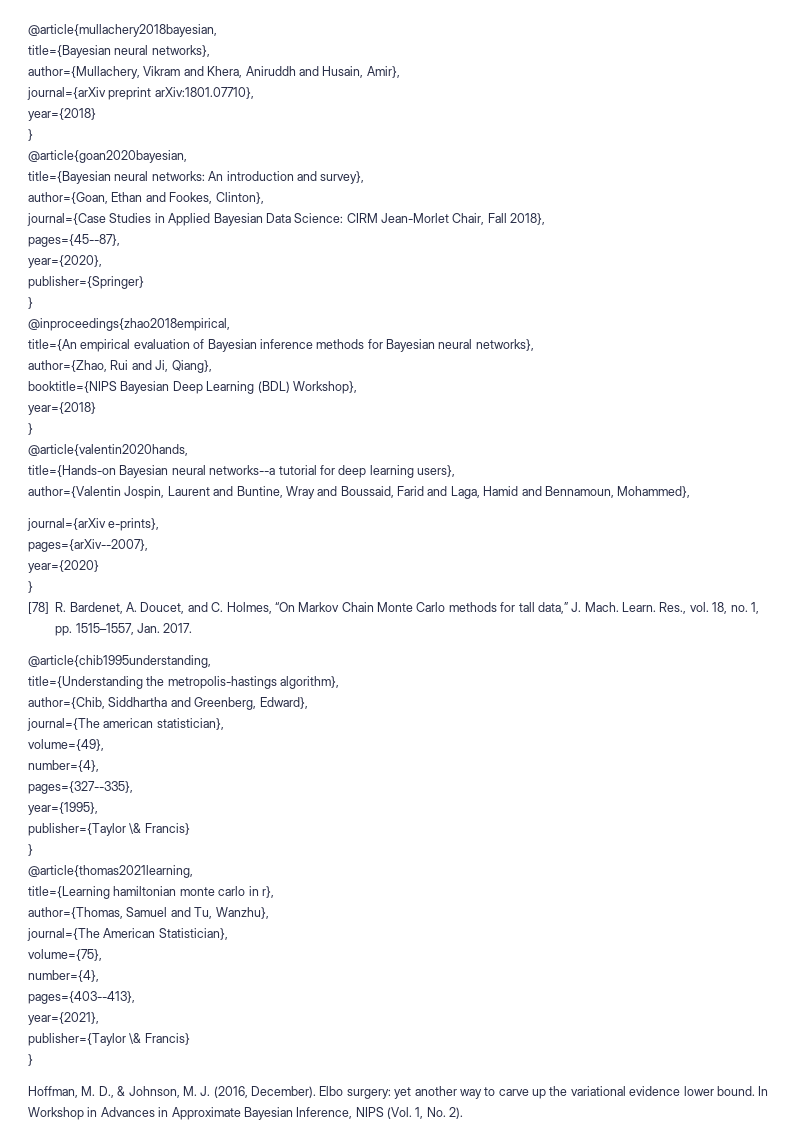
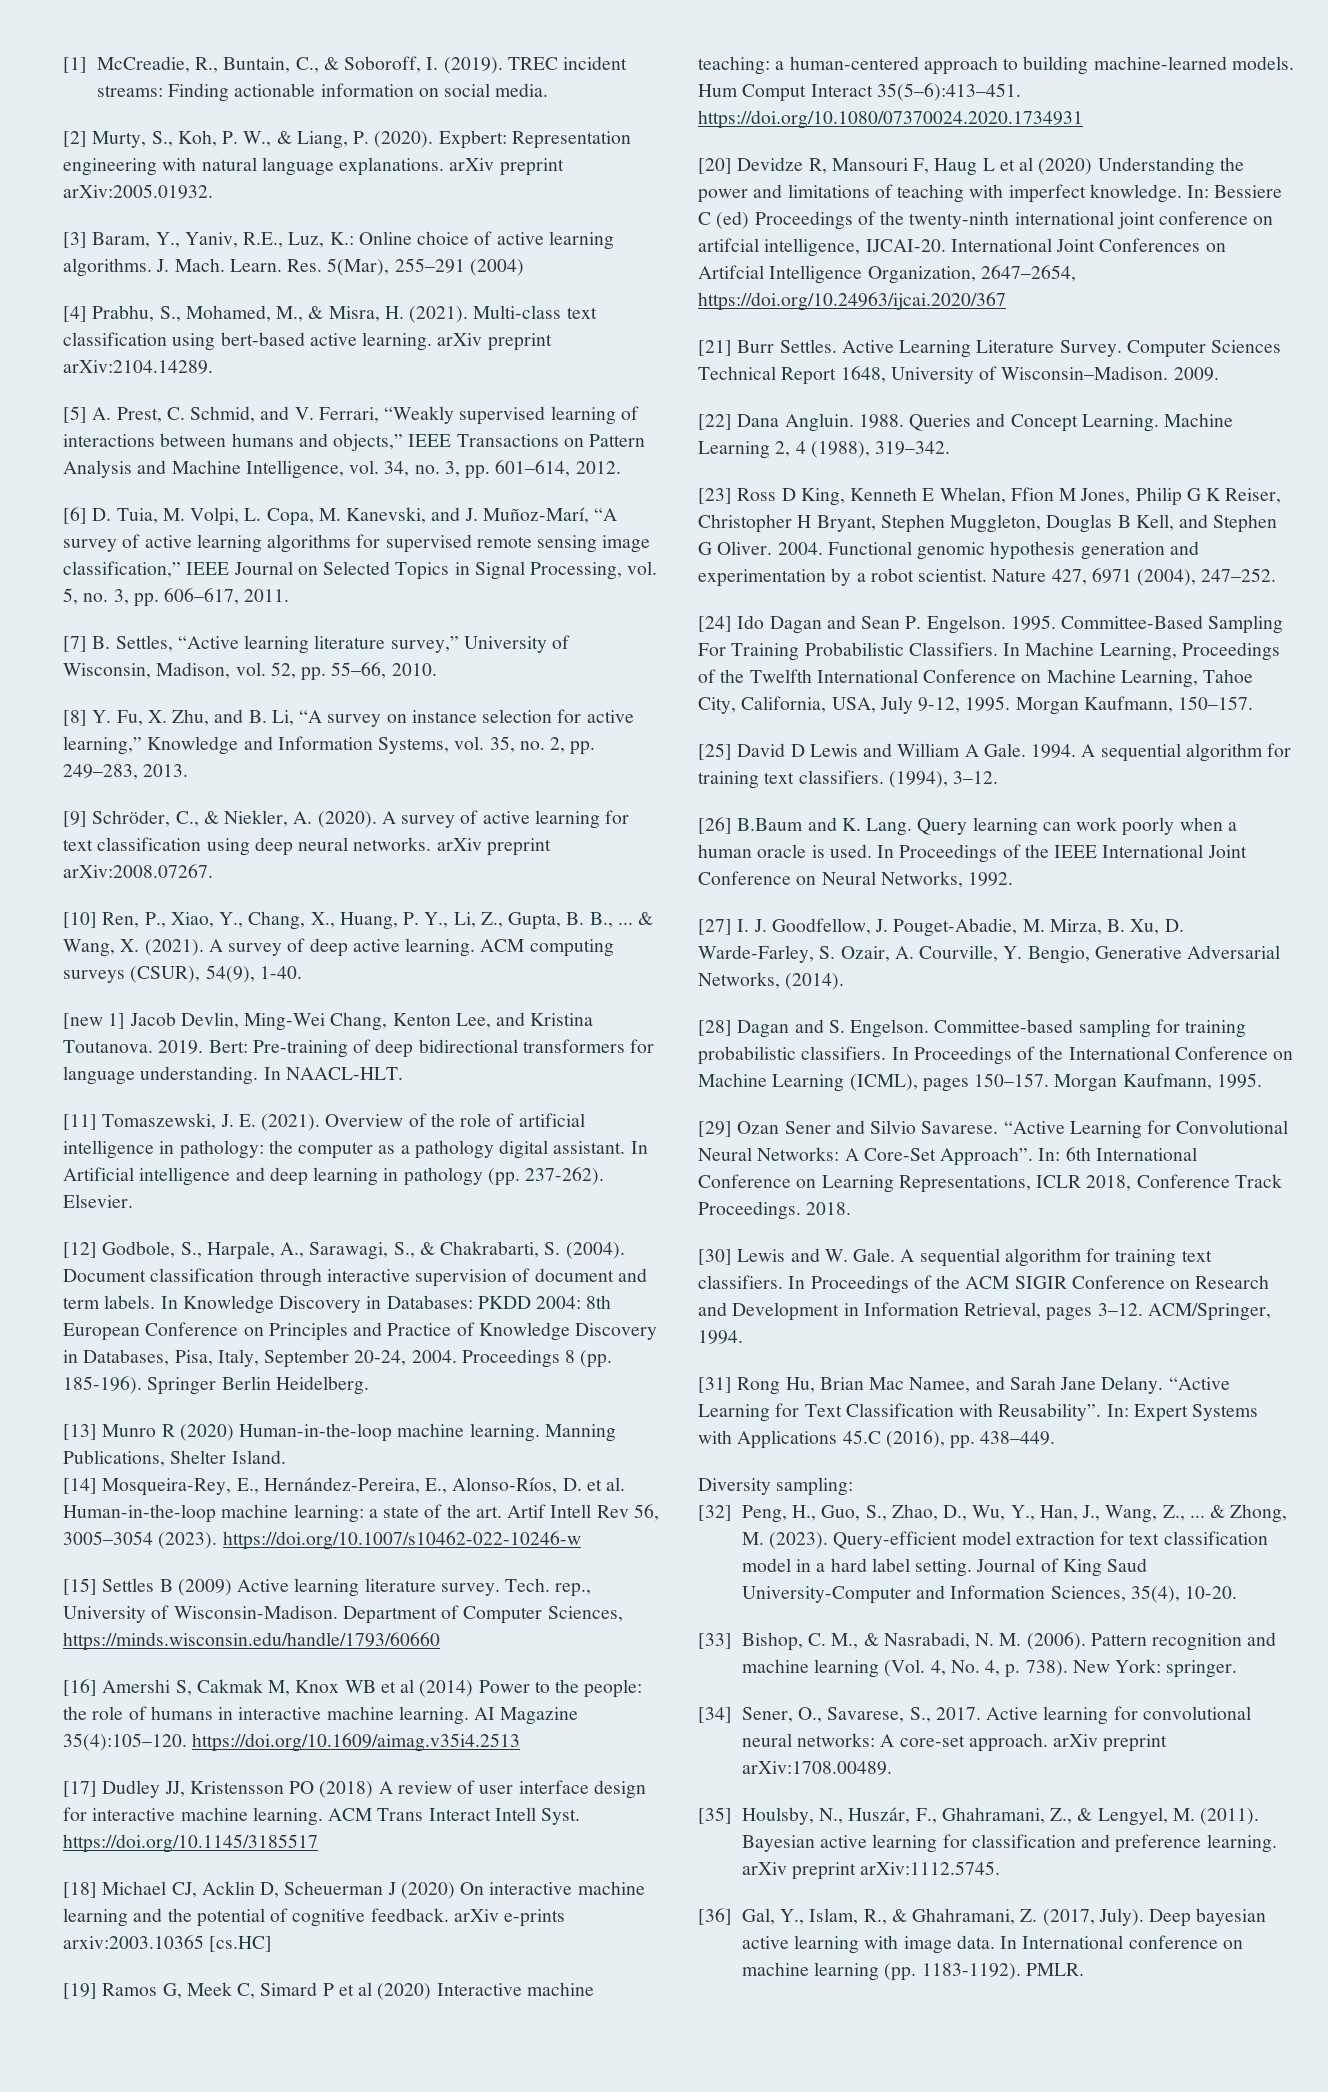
- @article{mullachery2018bayesian,
- title={Bayesian neural networks},
- author={Mullachery, Vikram and Khera, Aniruddh and Husain, Amir},
- journal={arXiv preprint arXiv:1801.07710},
- year={2018}
- }
- @article{goan2020bayesian,
- title={Bayesian neural networks: An introduction and survey},
- author={Goan, Ethan and Fookes, Clinton},
- journal={Case Studies in Applied Bayesian Data Science: CIRM Jean-Morlet Chair, Fall 2018},
- pages={45--87},
- year={2020},
- publisher={Springer}
- }
- @inproceedings{zhao2018empirical,
- title={An empirical evaluation of Bayesian inference methods for Bayesian neural networks},
- author={Zhao, Rui and Ji, Qiang},
- booktitle={NIPS Bayesian Deep Learning (BDL) Workshop},
- year={2018}
- }
- @article{valentin2020hands,
- title={Hands-on Bayesian neural networks--a tutorial for deep learning users},
- author={Valentin Jospin, Laurent and Buntine, Wray and Boussaid, Farid and Laga, Hamid and Bennamoun, Mohammed},
- journal={arXiv e-prints},
- pages={arXiv--2007},
- year={2020}
- }
- [78] R. Bardenet, A. Doucet, and C. Holmes, “On Markov Chain Monte Carlo methods for tall data,” J. Mach. Learn. Res., vol. 18, no. 1, pp. 1515–1557, Jan. 2017.
- @article{chib1995understanding,
- title={Understanding the metropolis-hastings algorithm},
- author={Chib, Siddhartha and Greenberg, Edward},
- journal={The american statistician},
- volume={49},
- number={4},
- pages={327--335},
- year={1995},
- publisher={Taylor \& Francis}
- }
- @article{thomas2021learning,
- title={Learning hamiltonian monte carlo in r},
- author={Thomas, Samuel and Tu, Wanzhu},
- journal={The American Statistician},
- volume={75},
- number={4},
- pages={403--413},
- year={2021},
- publisher={Taylor \& Francis}
- }
- Hoffman, M. D., & Johnson, M. J. (2016, December). Elbo surgery: yet another way to carve up the variational evidence lower bound. In Workshop in Advances in Approximate Bayesian Inference, NIPS (Vol. 1, No. 2).
+ [1] McCreadie, R., Buntain, C., & Soboroff, I. (2019). TREC incident streams: Finding actionable information on social media.
+ [2] Murty, S., Koh, P. W., & Liang, P. (2020). Expbert: Representation engineering with natural language explanations. arXiv preprint arXiv:2005.01932.
+ [3] Baram, Y., Yaniv, R.E., Luz, K.: Online choice of active learning algorithms. J. Mach. Learn. Res. 5(Mar), 255–291 (2004)
+ [4] Prabhu, S., Mohamed, M., & Misra, H. (2021). Multi-class text classification using bert-based active learning. arXiv preprint arXiv:2104.14289.
+ [5] A. Prest, C. Schmid, and V. Ferrari, “Weakly supervised learning of interactions between humans and objects,” IEEE Transactions on Pattern Analysis and Machine Intelligence, vol. 34, no. 3, pp. 601–614, 2012.
+ [6] D. Tuia, M. Volpi, L. Copa, M. Kanevski, and J. Muñoz-Marí, “A survey of active learning algorithms for supervised remote sensing image classification,” IEEE Journal on Selected Topics in Signal Processing, vol. 5, no. 3, pp. 606–617, 2011.
+ [7] B. Settles, “Active learning literature survey,” University of Wisconsin, Madison, vol. 52, pp. 55–66, 2010.
+ [8] Y. Fu, X. Zhu, and B. Li, “A survey on instance selection for active learning,” Knowledge and Information Systems, vol. 35, no. 2, pp. 249–283, 2013.
+ [9] Schröder, C., & Niekler, A. (2020). A survey of active learning for text classification using deep neural networks. arXiv preprint arXiv:2008.07267.
+ [10] Ren, P., Xiao, Y., Chang, X., Huang, P. Y., Li, Z., Gupta, B. B., ... & Wang, X. (2021). A survey of deep active learning. ACM computing surveys (CSUR), 54(9), 1-40.
+ [new 1] Jacob Devlin, Ming-Wei Chang, Kenton Lee, and Kristina Toutanova. 2019. Bert: Pre-training of deep bidirectional transformers for language understanding. In NAACL-HLT.
+ [11] Tomaszewski, J. E. (2021). Overview of the role of artificial intelligence in pathology: the computer as a pathology digital assistant. In Artificial intelligence and deep learning in pathology (pp. 237-262). Elsevier.
+ [12] Godbole, S., Harpale, A., Sarawagi, S., & Chakrabarti, S. (2004). Document classification through interactive supervision of document and term labels. In Knowledge Discovery in Databases: PKDD 2004: 8th European Conference on Principles and Practice of Knowledge Discovery in Databases, Pisa, Italy, September 20-24, 2004. Proceedings 8 (pp. 185-196). Springer Berlin Heidelberg.
+ [13] Munro R (2020) Human-in-the-loop machine learning. Manning Publications, Shelter Island.
+ [14] Mosqueira-Rey, E., Hernández-Pereira, E., Alonso-Ríos, D. et al. Human-in-the-loop machine learning: a state of the art. Artif Intell Rev 56, 3005–3054 (2023). https://doi.org/10.1007/s10462-022-10246-w
+ [15] Settles B (2009) Active learning literature survey. Tech. rep., University of Wisconsin-Madison. Department of Computer Sciences, https://minds.wisconsin.edu/handle/1793/60660
+ [16] Amershi S, Cakmak M, Knox WB et al (2014) Power to the people: the role of humans in interactive machine learning. AI Magazine 35(4):105–120. https://doi.org/10.1609/aimag.v35i4.2513
+ [17] Dudley JJ, Kristensson PO (2018) A review of user interface design for interactive machine learning. ACM Trans Interact Intell Syst. https://doi.org/10.1145/3185517
+ [18] Michael CJ, Acklin D, Scheuerman J (2020) On interactive machine learning and the potential of cognitive feedback. arXiv e-prints arxiv:2003.10365 [cs.HC]
+ [19] Ramos G, Meek C, Simard P et al (2020) Interactive machine teaching: a human-centered approach to building machine-learned models. Hum Comput Interact 35(5–6):413–451. https://doi.org/10.1080/07370024.2020.1734931
+ [20] Devidze R, Mansouri F, Haug L et al (2020) Understanding the power and limitations of teaching with imperfect knowledge. In: Bessiere C (ed) Proceedings of the twenty-ninth international joint conference on artifcial intelligence, IJCAI-20. International Joint Conferences on Artifcial Intelligence Organization, 2647–2654, https://doi.org/10.24963/ijcai.2020/367
+ [21] Burr Settles. Active Learning Literature Survey. Computer Sciences Technical Report 1648, University of Wisconsin–Madison. 2009.
+ [22] Dana Angluin. 1988. Queries and Concept Learning. Machine Learning 2, 4 (1988), 319–342.
+ [23] Ross D King, Kenneth E Whelan, Ffion M Jones, Philip G K Reiser, Christopher H Bryant, Stephen Muggleton, Douglas B Kell, and Stephen G Oliver. 2004. Functional genomic hypothesis generation and experimentation by a robot scientist. Nature 427, 6971 (2004), 247–252.
+ [24] Ido Dagan and Sean P. Engelson. 1995. Committee-Based Sampling For Training Probabilistic Classifiers. In Machine Learning, Proceedings of the Twelfth International Conference on Machine Learning, Tahoe City, California, USA, July 9-12, 1995. Morgan Kaufmann, 150–157.
+ [25] David D Lewis and William A Gale. 1994. A sequential algorithm for training text classifiers. (1994), 3–12.
+ [26] B.Baum and K. Lang. Query learning can work poorly when a human oracle is used. In Proceedings of the IEEE International Joint Conference on Neural Networks, 1992.
+ [27] I. J. Goodfellow, J. Pouget-Abadie, M. Mirza, B. Xu, D. Warde-Farley, S. Ozair, A. Courville, Y. Bengio, Generative Adversarial Networks, (2014).
+ [28] Dagan and S. Engelson. Committee-based sampling for training probabilistic classifiers. In Proceedings of the International Conference on Machine Learning (ICML), pages 150–157. Morgan Kaufmann, 1995.
+ [29] Ozan Sener and Silvio Savarese. “Active Learning for Convolutional Neural Networks: A Core-Set Approach”. In: 6th International Conference on Learning Representations, ICLR 2018, Conference Track Proceedings. 2018.
+ [30] Lewis and W. Gale. A sequential algorithm for training text classifiers. In Proceedings of the ACM SIGIR Conference on Research and Development in Information Retrieval, pages 3–12. ACM/Springer, 1994.
+ [31] Rong Hu, Brian Mac Namee, and Sarah Jane Delany. “Active Learning for Text Classification with Reusability”. In: Expert Systems with Applications 45.C (2016), pp. 438–449.
+ Diversity sampling:
+ [32] Peng, H., Guo, S., Zhao, D., Wu, Y., Han, J., Wang, Z., ... & Zhong, M. (2023). Query-efficient model extraction for text classification model in a hard label setting. Journal of King Saud University-Computer and Information Sciences, 35(4), 10-20.
+ [33] Bishop, C. M., & Nasrabadi, N. M. (2006). Pattern recognition and machine learning (Vol. 4, No. 4, p. 738). New York: springer.
+ [34] Sener, O., Savarese, S., 2017. Active learning for convolutional neural networks: A core-set approach. arXiv preprint arXiv:1708.00489.
+ [35] Houlsby, N., Huszár, F., Ghahramani, Z., & Lengyel, M. (2011). Bayesian active learning for classification and preference learning. arXiv preprint arXiv:1112.5745.
+ [36] Gal, Y., Islam, R., & Ghahramani, Z. (2017, July). Deep bayesian active learning with image data. In International conference on machine learning (pp. 1183-1192). PMLR.

